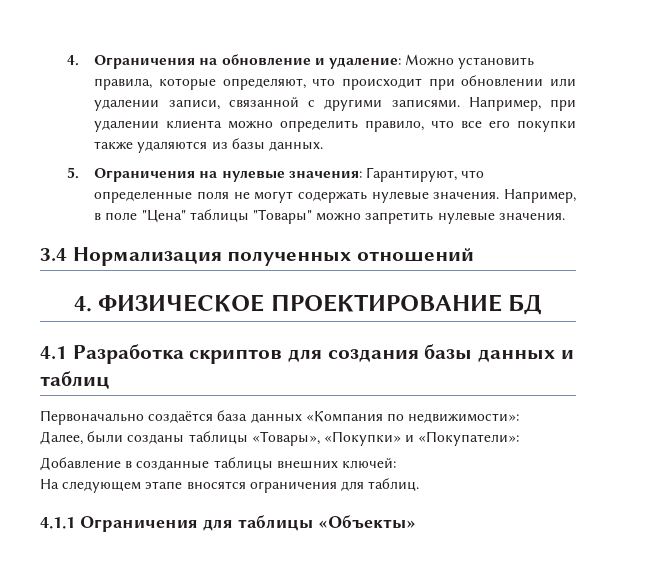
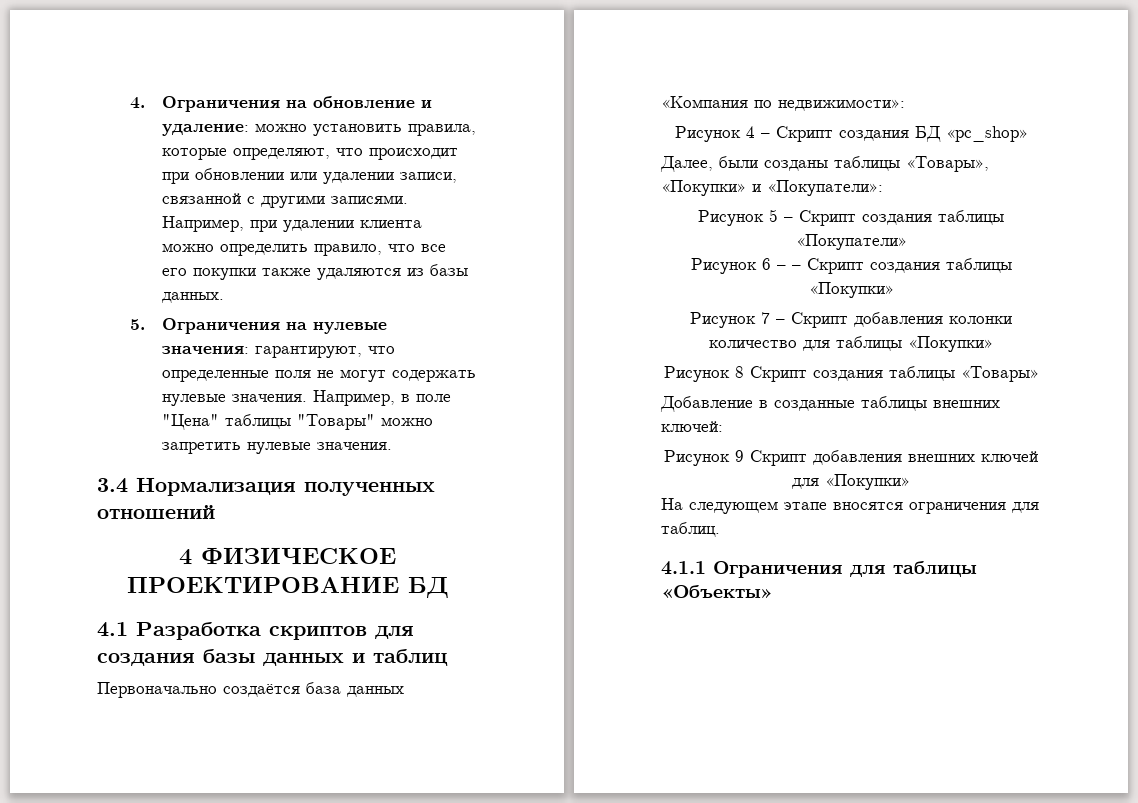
- 4. Ограничения на обновление и удаление: Можно установить правила, которые определяют, что происходит при обновлении или удалении записи, связанной с другими записями.
+ 4. Ограничения на обновление и удаление: можно установить правила, которые определяют, что происходит при обновлении или удалении записи, связанной с другими записями.
- 5. Ограничения на нулевые значения: Гарантируют, что определенные поля не могут содержать нулевые значения.
+ 5. Ограничения на нулевые значения: гарантируют, что определенные поля не могут содержать нулевые значения.
- 4. ФИЗИЧЕСКОЕ ПРОЕКТИРОВАНИЕ БД
+ 4 ФИЗИЧЕСКОЕ ПРОЕКТИРОВАНИЕ БД
+ Рисунок 4 – Скрипт создания БД «pc_shop»
+ Рисунок 5 – Скрипт создания таблицы «Покупатели»
+ Рисунок 6 – – Скрипт создания таблицы «Покупки»
+ Рисунок 7 – Скрипт добавления колонки количество для таблицы «Покупки»
+ Рисунок 8 Скрипт создания таблицы «Товары»
+ Рисунок 9 Скрипт добавления внешних ключей для «Покупки»

